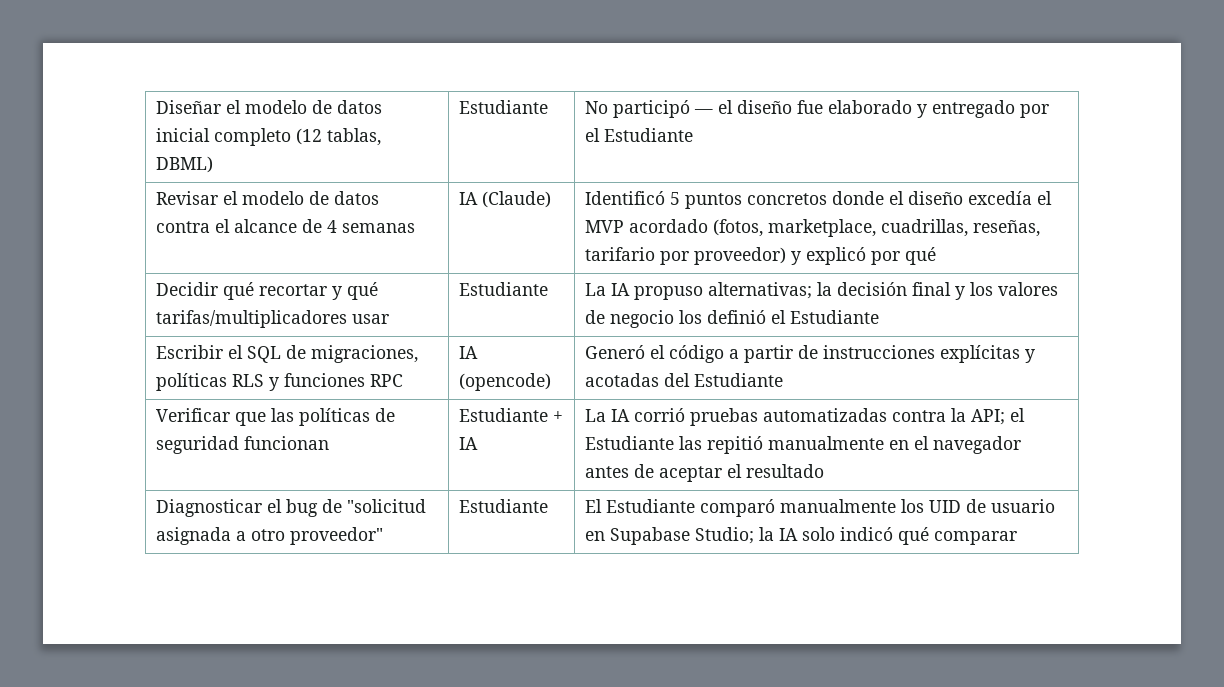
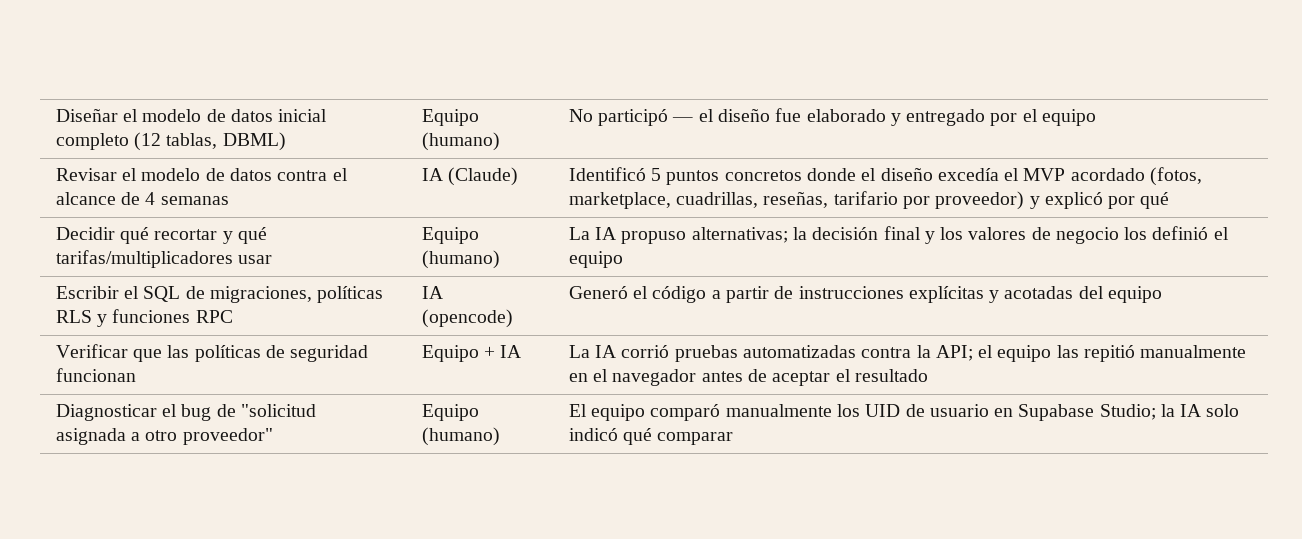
- Diseñar el modelo de datos inicial completo (12 tablas, DBML) | Estudiante | No participó — el diseño fue elaborado y entregado por el Estudiante
+ Diseñar el modelo de datos inicial completo (12 tablas, DBML) | Equipo (humano) | No participó — el diseño fue elaborado y entregado por el equipo
- Decidir qué recortar y qué tarifas/multiplicadores usar | Estudiante | La IA propuso alternativas; la decisión final y los valores de negocio los definió el Estudiante
+ Decidir qué recortar y qué tarifas/multiplicadores usar | Equipo (humano) | La IA propuso alternativas; la decisión final y los valores de negocio los definió el equipo
- Escribir el SQL de migraciones, políticas RLS y funciones RPC | IA (opencode) | Generó el código a partir de instrucciones explícitas y acotadas del Estudiante
+ Escribir el SQL de migraciones, políticas RLS y funciones RPC | IA (opencode) | Generó el código a partir de instrucciones explícitas y acotadas del equipo
- Verificar que las políticas de seguridad funcionan | Estudiante + IA | La IA corrió pruebas automatizadas contra la API; el Estudiante las repitió manualmente en el navegador antes de aceptar el resultado
+ Verificar que las políticas de seguridad funcionan | Equipo + IA | La IA corrió pruebas automatizadas contra la API; el equipo las repitió manualmente en el navegador antes de aceptar el resultado
- Diagnosticar el bug de "solicitud asignada a otro proveedor" | Estudiante | El Estudiante comparó manualmente los UID de usuario en Supabase Studio; la IA solo indicó qué comparar
+ Diagnosticar el bug de "solicitud asignada a otro proveedor" | Equipo (humano) | El equipo comparó manualmente los UID de usuario en Supabase Studio; la IA solo indicó qué comparar

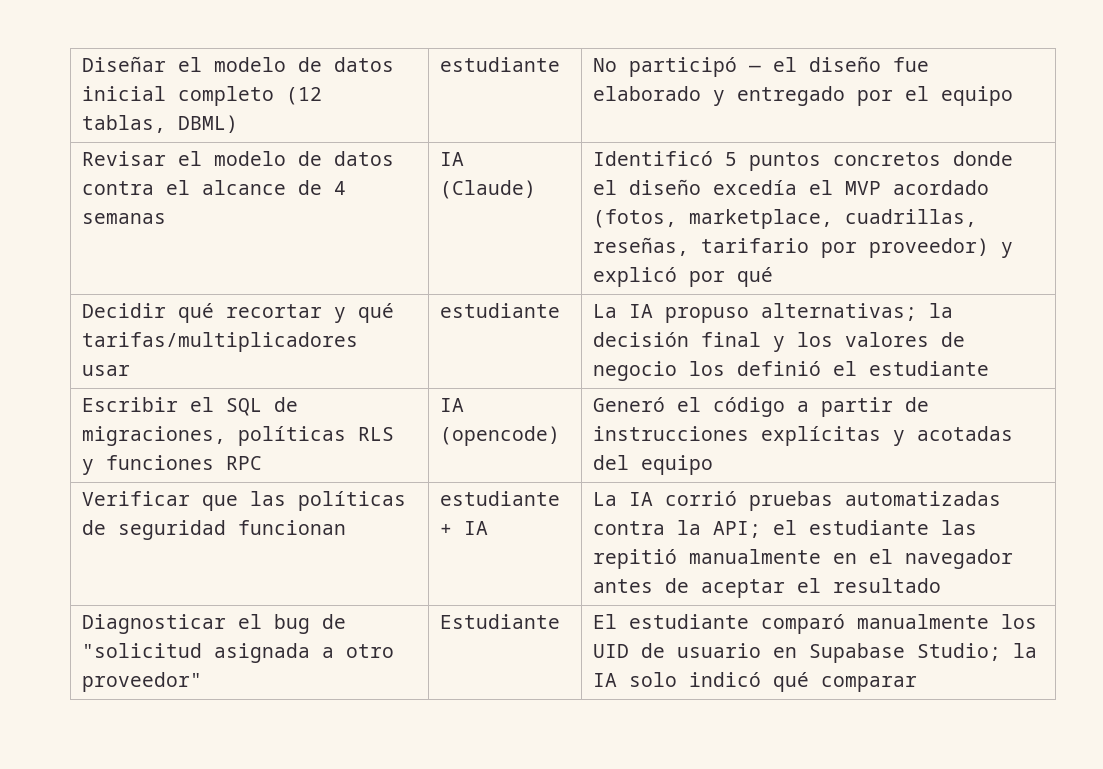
- Diseñar el modelo de datos inicial completo (12 tablas, DBML) | Equipo (humano) | No participó — el diseño fue elaborado y entregado por el equipo
+ Diseñar el modelo de datos inicial completo (12 tablas, DBML) | estudiante | No participó — el diseño fue elaborado y entregado por el equipo
- Decidir qué recortar y qué tarifas/multiplicadores usar | Equipo (humano) | La IA propuso alternativas; la decisión final y los valores de negocio los definió el equipo
+ Decidir qué recortar y qué tarifas/multiplicadores usar | estudiante | La IA propuso alternativas; la decisión final y los valores de negocio los definió el estudiante
- Verificar que las políticas de seguridad funcionan | Equipo + IA | La IA corrió pruebas automatizadas contra la API; el equipo las repitió manualmente en el navegador antes de aceptar el resultado
+ Verificar que las políticas de seguridad funcionan | estudiante + IA | La IA corrió pruebas automatizadas contra la API; el estudiante las repitió manualmente en el navegador antes de aceptar el resultado
- Diagnosticar el bug de "solicitud asignada a otro proveedor" | Equipo (humano) | El equipo comparó manualmente los UID de usuario en Supabase Studio; la IA solo indicó qué comparar
+ Diagnosticar el bug de "solicitud asignada a otro proveedor" | Estudiante | El estudiante comparó manualmente los UID de usuario en Supabase Studio; la IA solo indicó qué comparar

